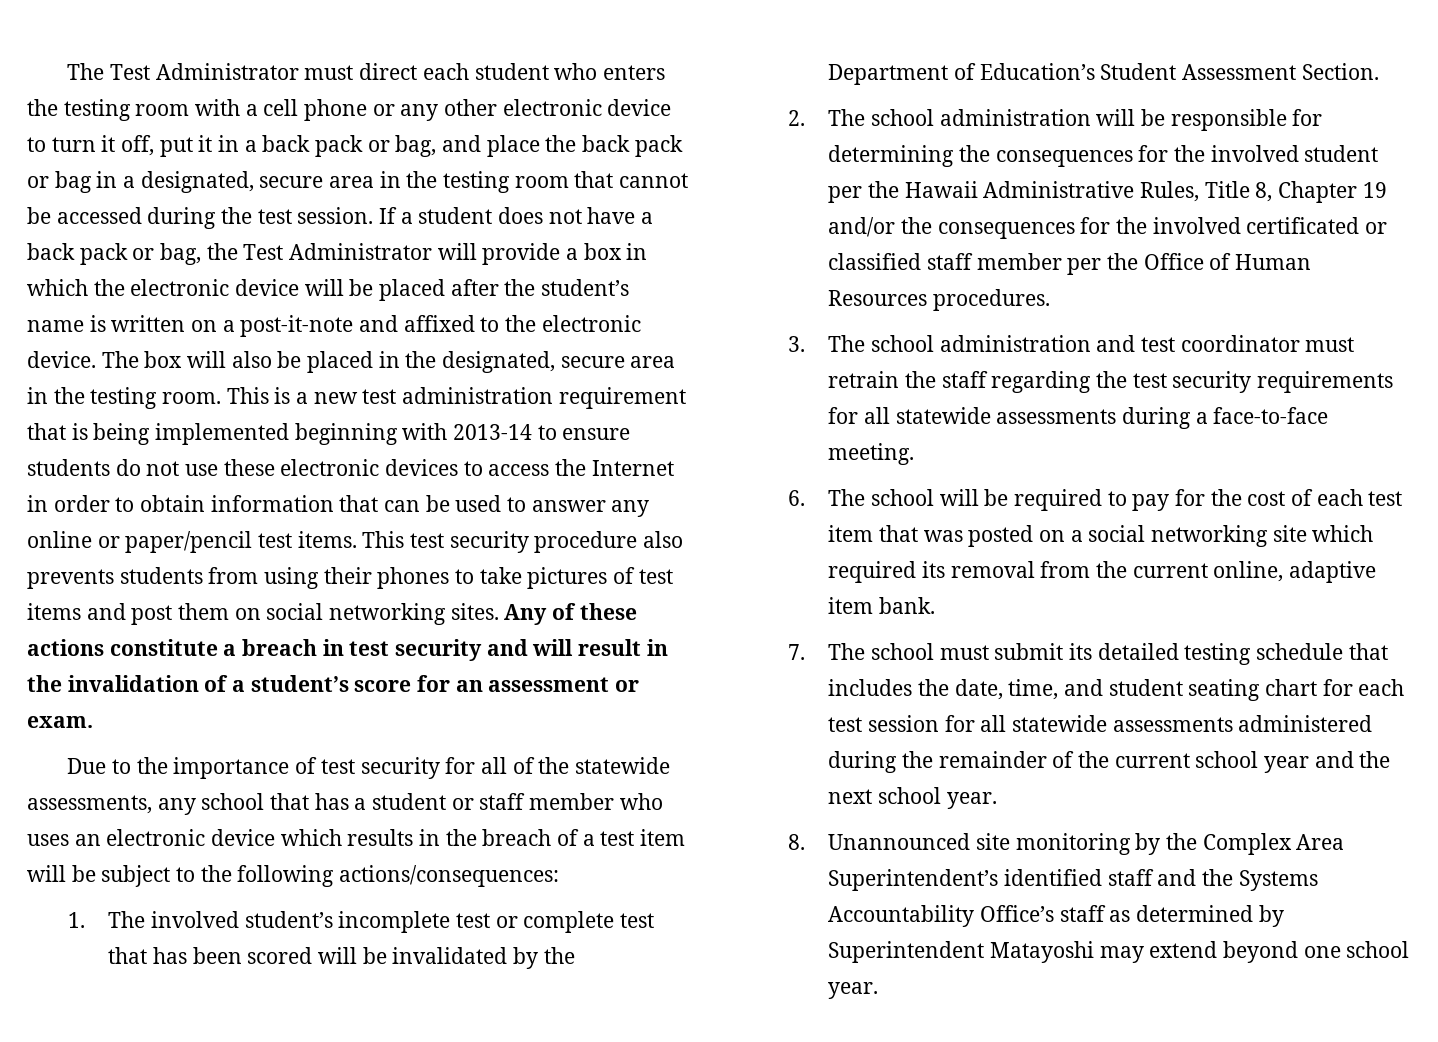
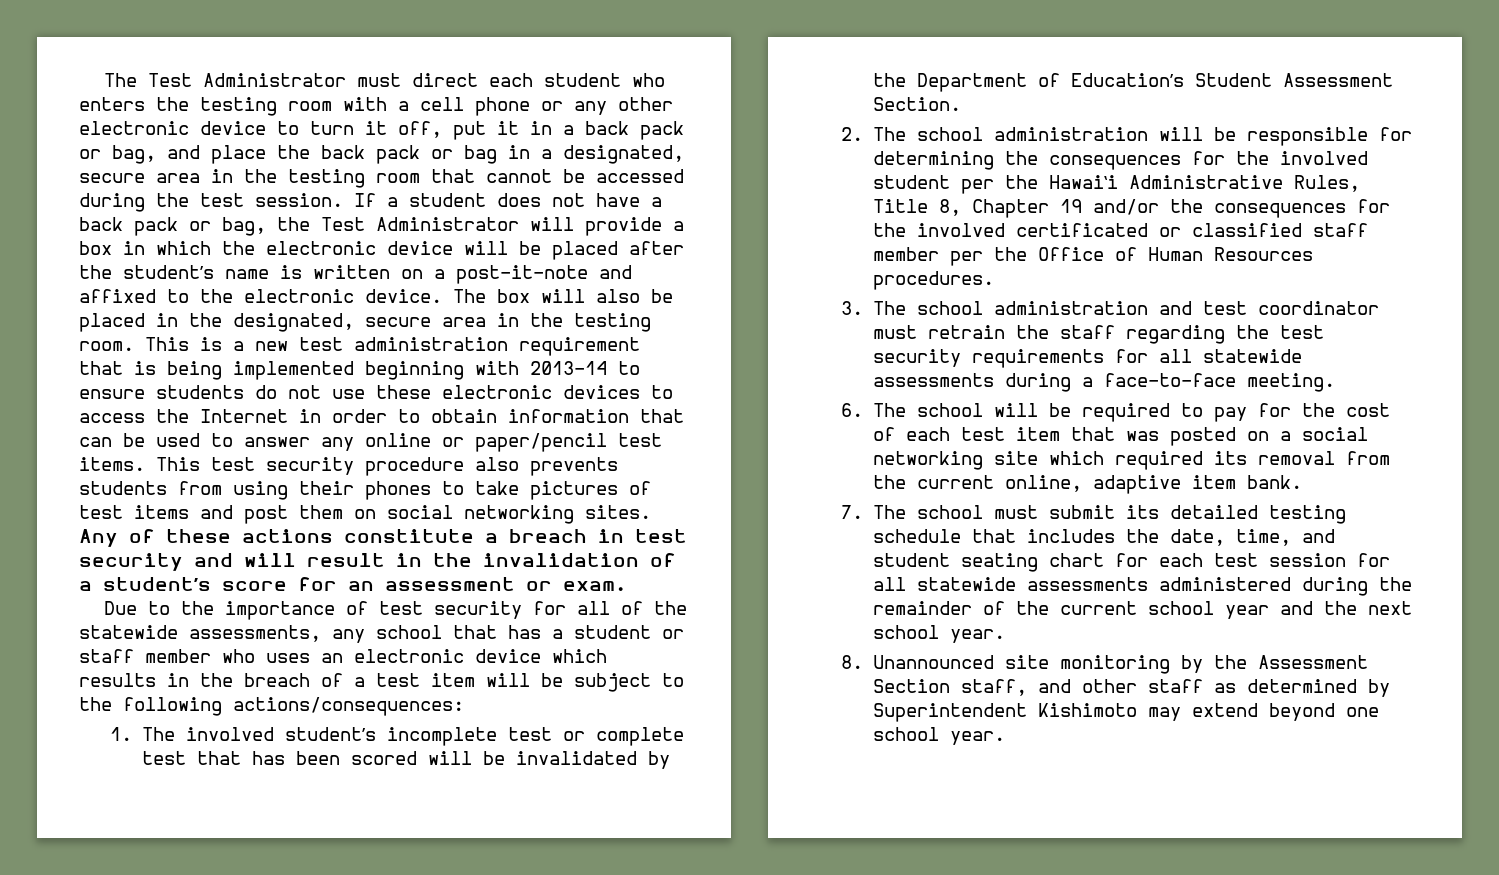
- 2. The school administration will be responsible for determining the consequences for the involved student per the Hawaii Administrative Rules, Title 8, Chapter 19 and/or the consequences for the involved certificated or classified staff member per the Office of Human Resources procedures.
+ 2. The school administration will be responsible for determining the consequences for the involved student per the Hawai‛i Administrative Rules, Title 8, Chapter 19 and/or the consequences for the involved certificated or classified staff member per the Office of Human Resources procedures.
- 8. Unannounced site monitoring by the Complex Area Superintendent’s identified staff and the Systems Accountability Office’s staff as determined by Superintendent Matayoshi may extend beyond one school year.
+ 8. Unannounced site monitoring by the Assessment Section staff, and other staff as determined by Superintendent Kishimoto may extend beyond one school year.

